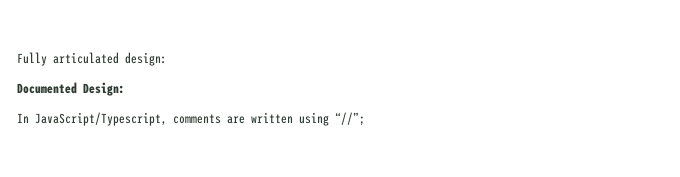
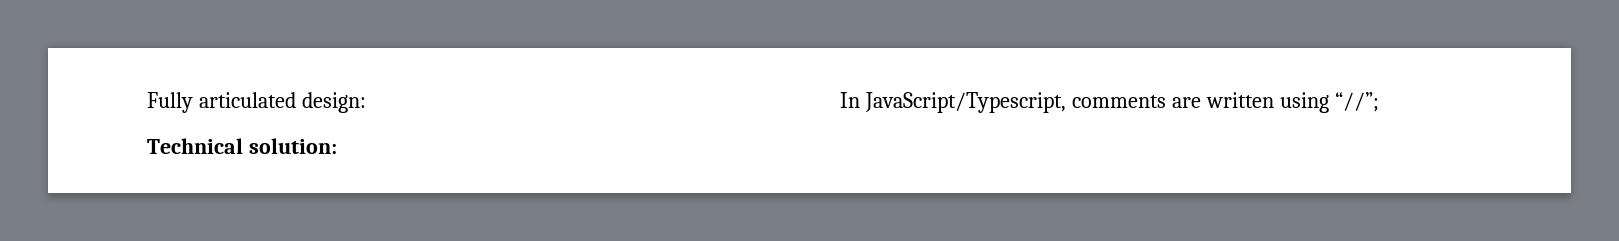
- Documented Design:
+ Technical solution:

